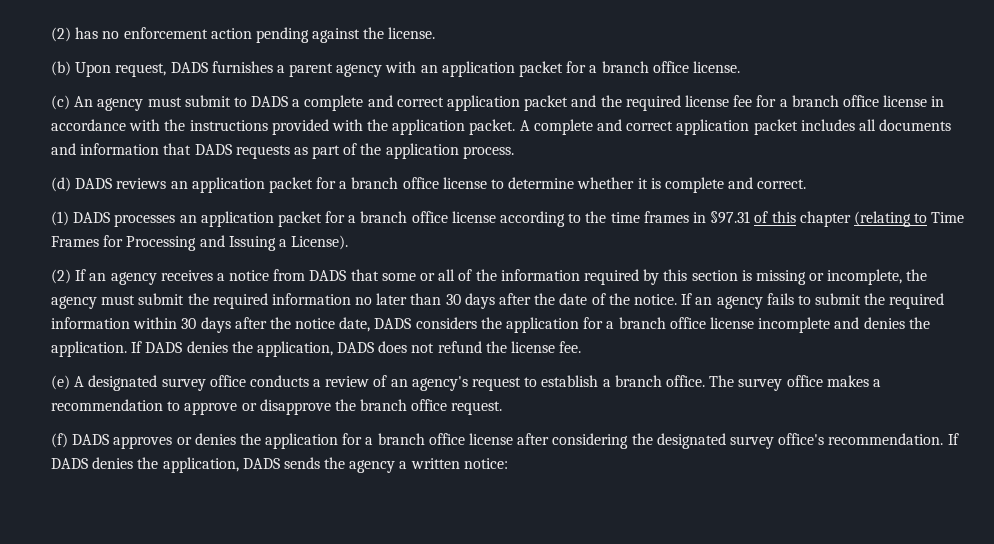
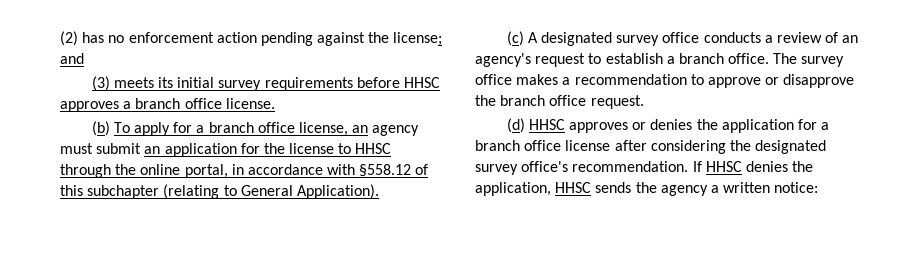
- (2) has no enforcement action pending against the license.
- (b) Upon request, DADS furnishes a parent agency with an application packet for a branch office license.
- (c) An agency must submit to DADS a complete and correct application packet and the required license fee for a branch office license in accordance with the instructions provided with the application packet. A complete and correct application packet includes all documents and information that DADS requests as part of the application process.
- (d) DADS reviews an application packet for a branch office license to determine whether it is complete and correct.
- (1) DADS processes an application packet for a branch office license according to the time frames in §97.31 of this chapter (relating to Time Frames for Processing and Issuing a License).
- (2) If an agency receives a notice from DADS that some or all of the information required by this section is missing or incomplete, the agency must submit the required information no later than 30 days after the date of the notice. If an agency fails to submit the required information within 30 days after the notice date, DADS considers the application for a branch office license incomplete and denies the application. If DADS denies the application, DADS does not refund the license fee.
- (e) A designated survey office conducts a review of an agency's request to establish a branch office.
+ (2) has no enforcement action pending against the license; and
+ (3) meets its initial survey requirements before HHSC approves a branch office license.
+ (b) To apply for a branch office license, an agency must submit an application for the license to HHSC through the online portal, in accordance with §558.12 of this subchapter (relating to General Application).
+ (c) A designated survey office conducts a review of an agency's request to establish a branch office.
- (f) DADS approves or denies the application for a branch office license after considering the designated survey office's recommendation.
+ (d) HHSC approves or denies the application for a branch office license after considering the designated survey office's recommendation.
- If DADS denies the application, DADS sends the agency a written notice:
+ If HHSC denies the application, HHSC sends the agency a written notice:

